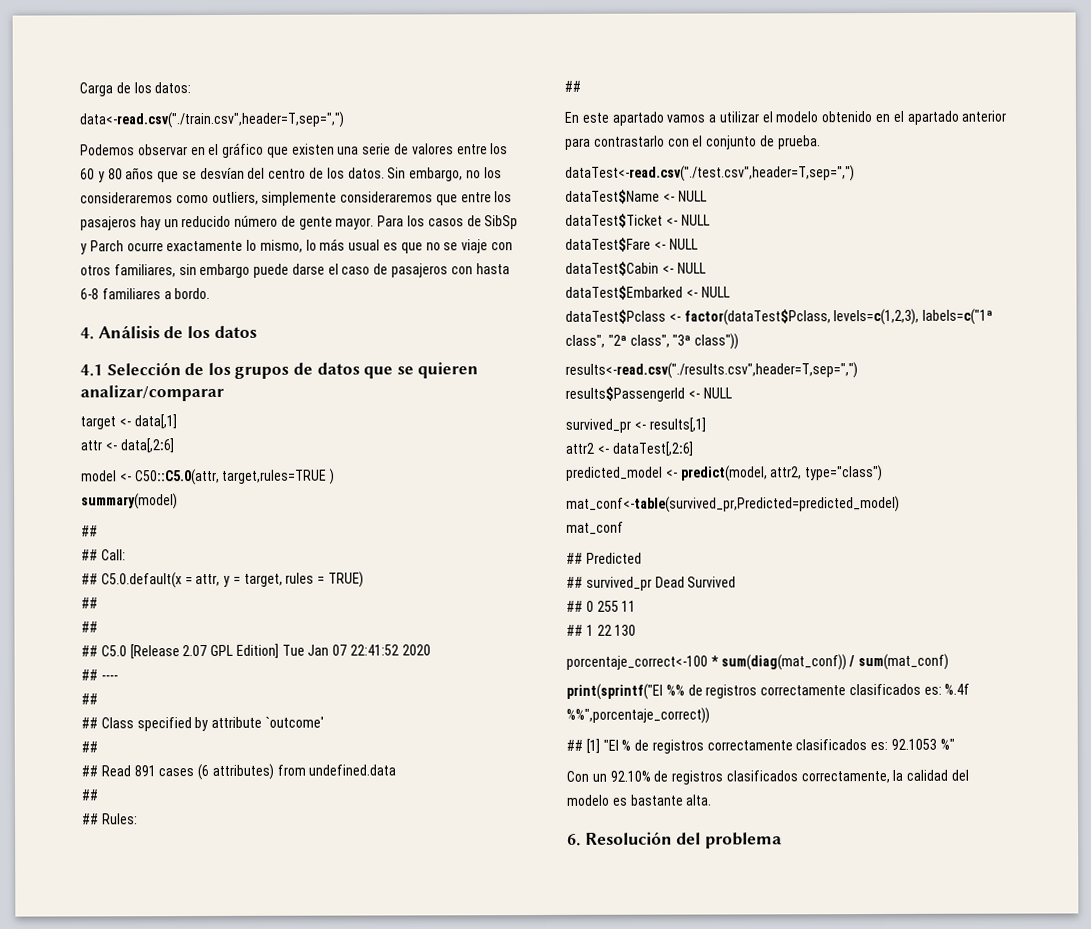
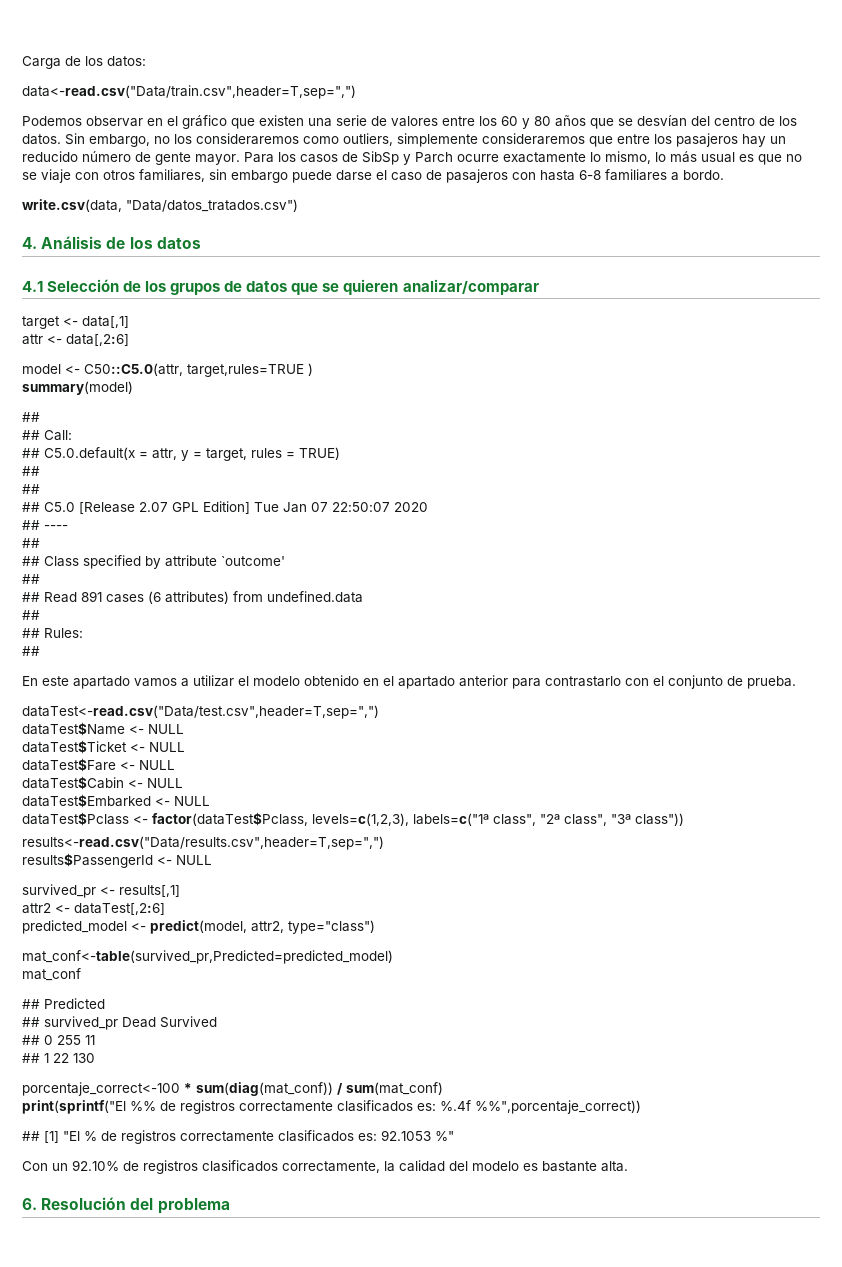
- data<-read.csv("./train.csv",header=T,sep=",")
+ data<-read.csv("Data/train.csv",header=T,sep=",")
+ write.csv(data, "Data/datos_tratados.csv")
- ## C5.0 [Release 2.07 GPL Edition] Tue Jan 07 22:41:52 2020
+ ## C5.0 [Release 2.07 GPL Edition] Tue Jan 07 22:50:07 2020
- dataTest<-read.csv("./test.csv",header=T,sep=",")
+ dataTest<-read.csv("Data/test.csv",header=T,sep=",")
- results<-read.csv("./results.csv",header=T,sep=",")
+ results<-read.csv("Data/results.csv",header=T,sep=",")

